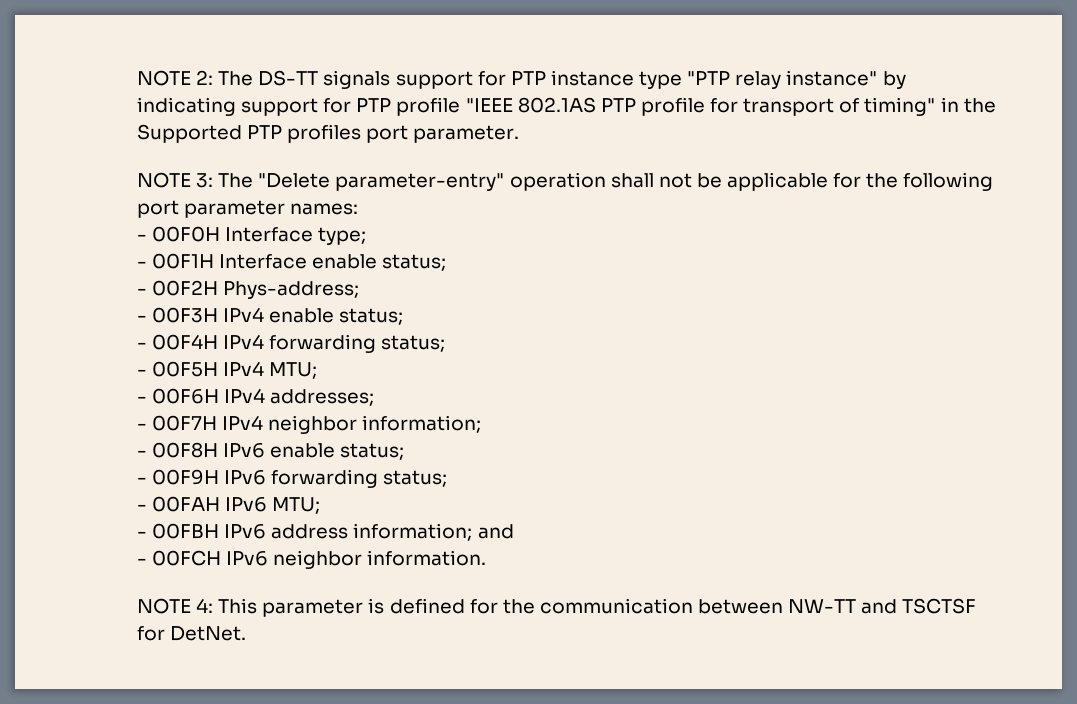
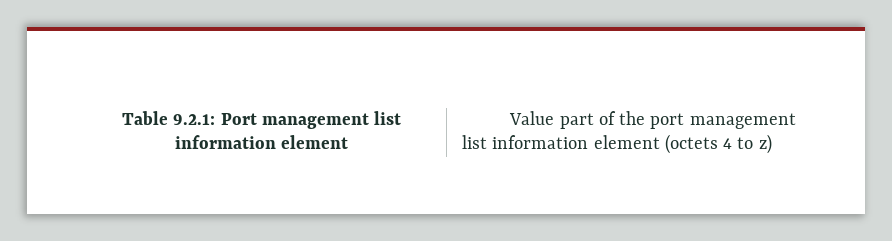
- NOTE 2: The DS-TT signals support for PTP instance type "PTP relay instance" by indicating support for PTP profile "IEEE 802.1AS PTP profile for transport of timing" in the Supported PTP profiles port parameter.
- NOTE 3: The "Delete parameter-entry" operation shall not be applicable for the following port parameter names:
- - 00F0H Interface type;
- - 00F1H Interface enable status;
- - 00F2H Phys-address;
- - 00F3H IPv4 enable status;
- - 00F4H IPv4 forwarding status;
- - 00F5H IPv4 MTU;
- - 00F6H IPv4 addresses;
- - 00F7H IPv4 neighbor information;
- - 00F8H IPv6 enable status;
- - 00F9H IPv6 forwarding status;
- - 00FAH IPv6 MTU;
- - 00FBH IPv6 address information; and
- - 00FCH IPv6 neighbor information.
- NOTE 4: This parameter is defined for the communication between NW-TT and TSCTSF for DetNet.
+ Table 9.2.1: Port management list information element
+ Value part of the port management list information element (octets 4 to z)

